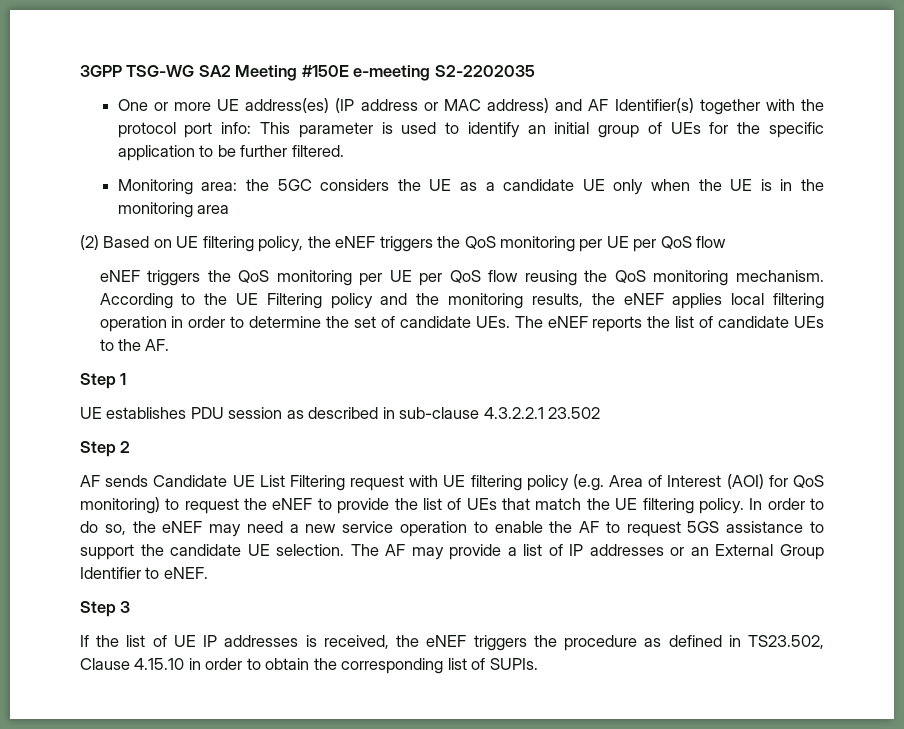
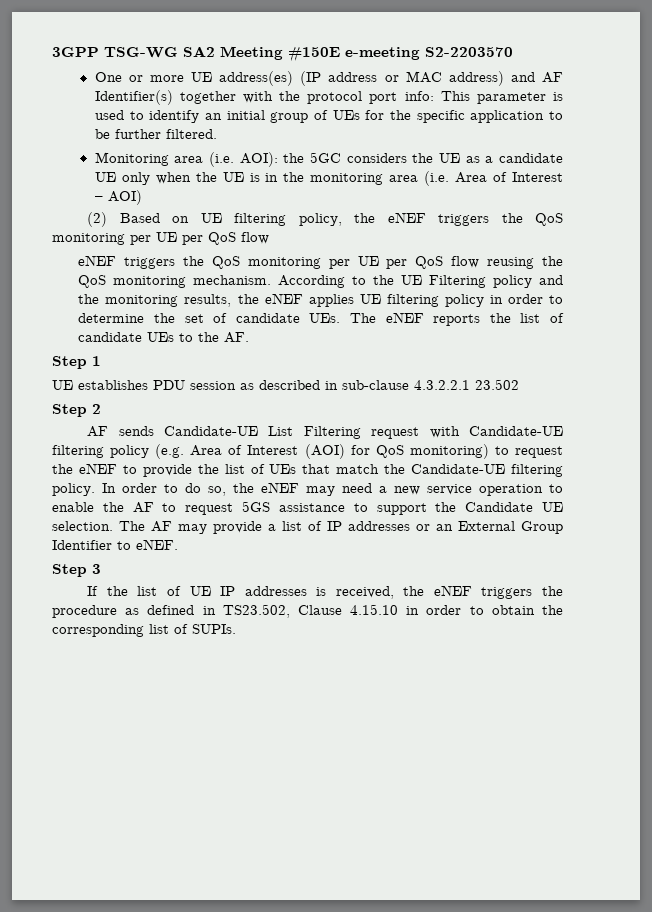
- 3GPP TSG-WG SA2 Meeting #150E e-meeting S2-2202035
+ 3GPP TSG-WG SA2 Meeting #150E e-meeting S2-2203570
- Monitoring area: the 5GC considers the UE as a candidate UE only when the UE is in the monitoring area
+ Monitoring area (i.e. AOI): the 5GC considers the UE as a candidate UE only when the UE is in the monitoring area (i.e. Area of Interest – AOI)
- According to the UE Filtering policy and the monitoring results, the eNEF applies local filtering operation in order to determine the set of candidate UEs. The eNEF reports the list of candidate UEs to the AF.
+ According to the UE Filtering policy and the monitoring results, the eNEF applies UE filtering policy in order to determine the set of candidate UEs. The eNEF reports the list of candidate UEs to the AF.
- AF sends Candidate UE List Filtering request with UE filtering policy (e.g. Area of Interest (AOI) for QoS monitoring) to request the eNEF to provide the list of UEs that match the UE filtering policy.
+ AF sends Candidate-UE List Filtering request with Candidate-UE filtering policy (e.g. Area of Interest (AOI) for QoS monitoring) to request the eNEF to provide the list of UEs that match the Candidate-UE filtering policy.
- In order to do so, the eNEF may need a new service operation to enable the AF to request 5GS assistance to support the candidate UE selection.
+ In order to do so, the eNEF may need a new service operation to enable the AF to request 5GS assistance to support the Candidate UE selection.

